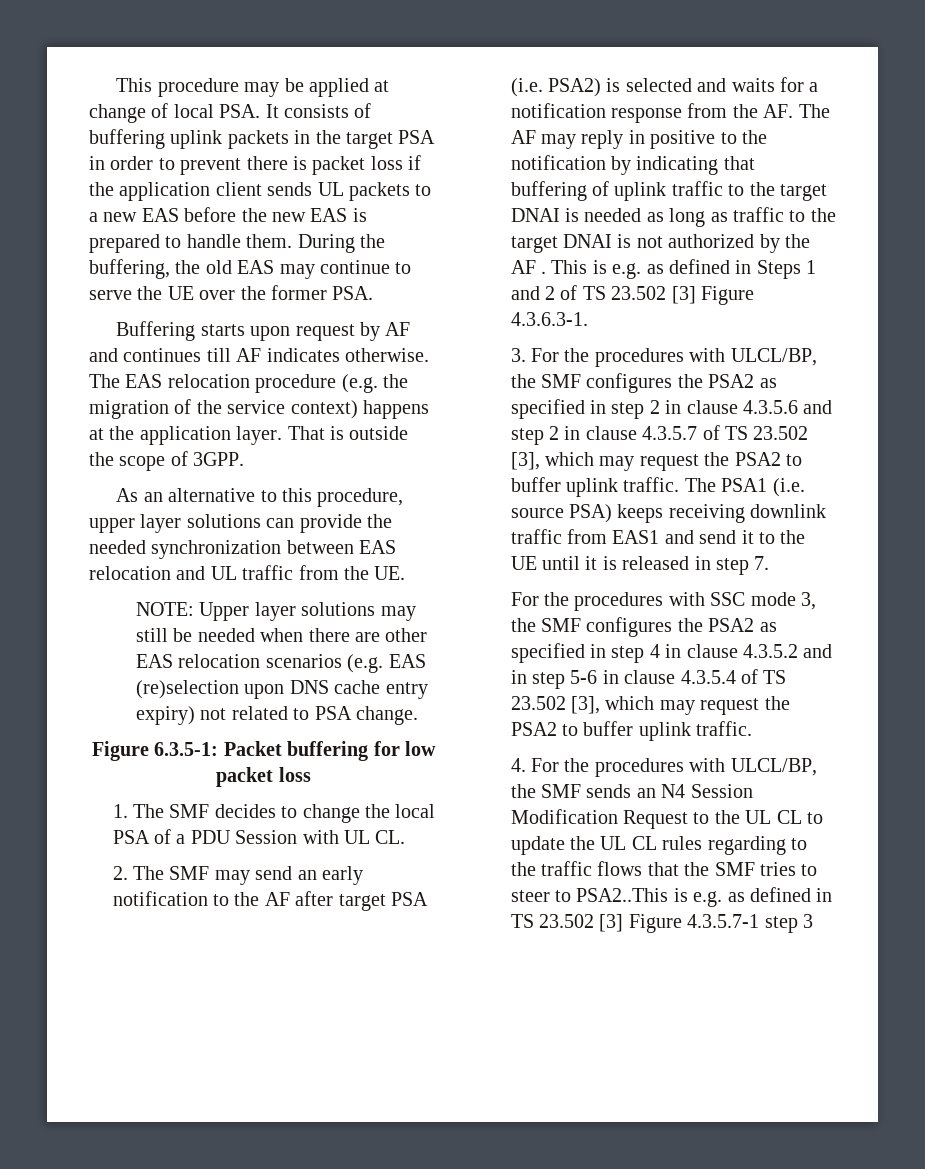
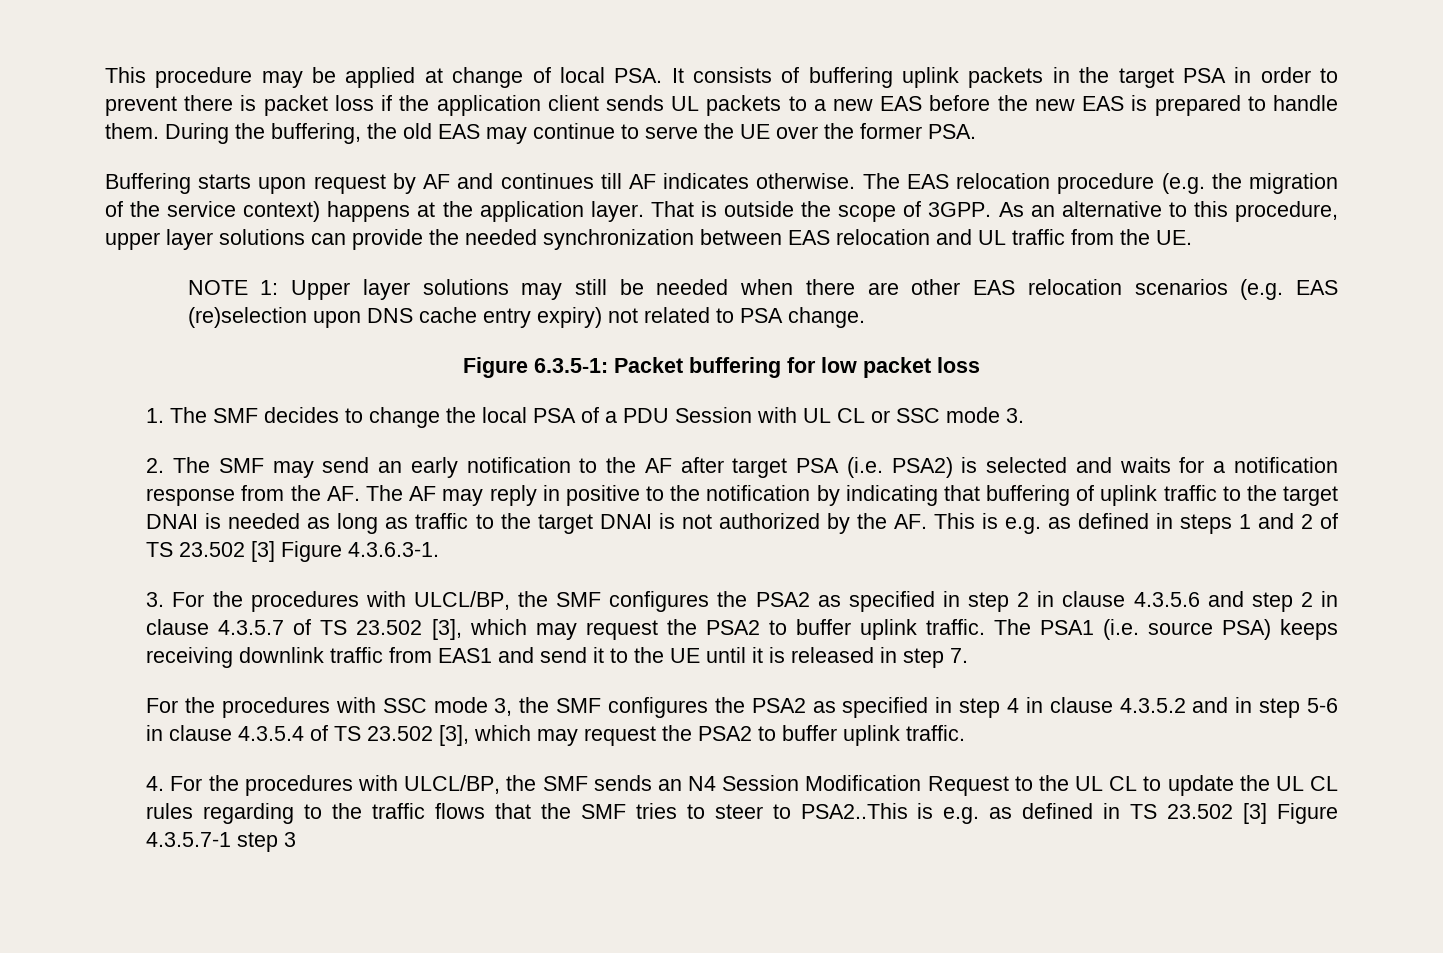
- That is outside the scope of 3GPP.
- As an alternative to this procedure, upper layer solutions can provide the needed synchronization between EAS relocation and UL traffic from the UE.
+ That is outside the scope of 3GPP. As an alternative to this procedure, upper layer solutions can provide the needed synchronization between EAS relocation and UL traffic from the UE.
- NOTE: Upper layer solutions may still be needed when there are other EAS relocation scenarios (e.g. EAS (re)selection upon DNS cache entry expiry) not related to PSA change.
+ NOTE 1: Upper layer solutions may still be needed when there are other EAS relocation scenarios (e.g. EAS (re)selection upon DNS cache entry expiry) not related to PSA change.
- 1. The SMF decides to change the local PSA of a PDU Session with UL CL.
+ 1. The SMF decides to change the local PSA of a PDU Session with UL CL or SSC mode 3.
- 2. The SMF may send an early notification to the AF after target PSA (i.e. PSA2) is selected and waits for a notification response from the AF. The AF may reply in positive to the notification by indicating that buffering of uplink traffic to the target DNAI is needed as long as traffic to the target DNAI is not authorized by the AF . This is e.g. as defined in Steps 1 and 2 of TS 23.502 [3] Figure 4.3.6.3-1.
+ 2. The SMF may send an early notification to the AF after target PSA (i.e. PSA2) is selected and waits for a notification response from the AF. The AF may reply in positive to the notification by indicating that buffering of uplink traffic to the target DNAI is needed as long as traffic to the target DNAI is not authorized by the AF. This is e.g. as defined in steps 1 and 2 of TS 23.502 [3] Figure 4.3.6.3-1.

